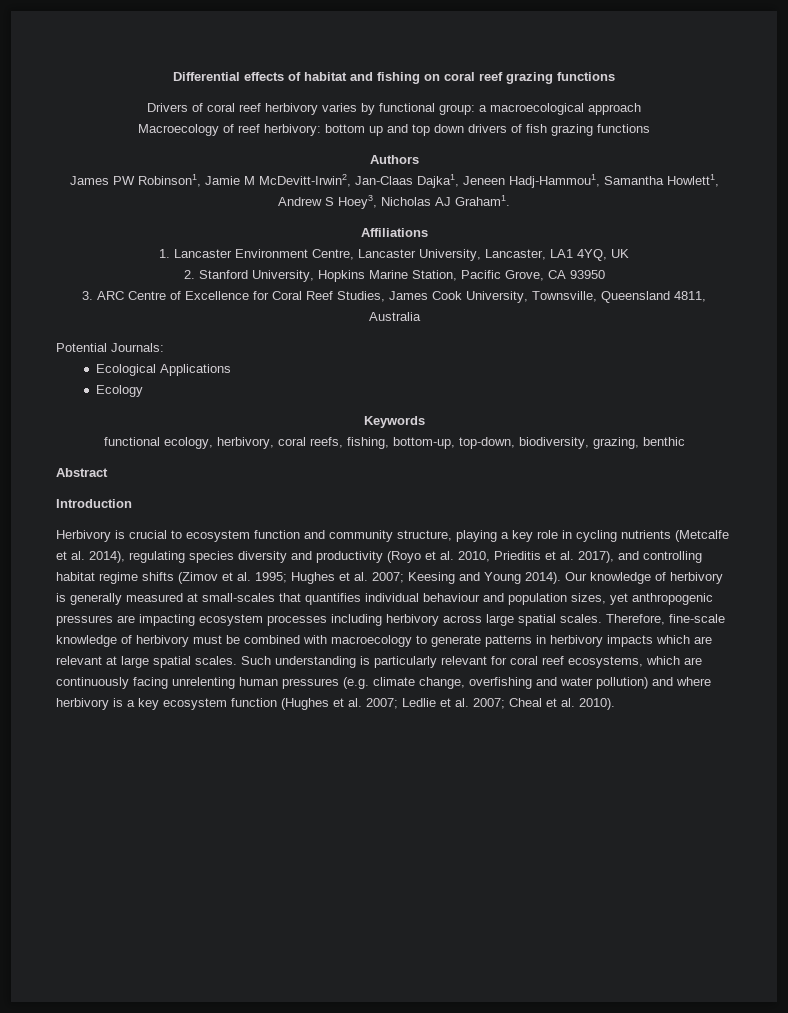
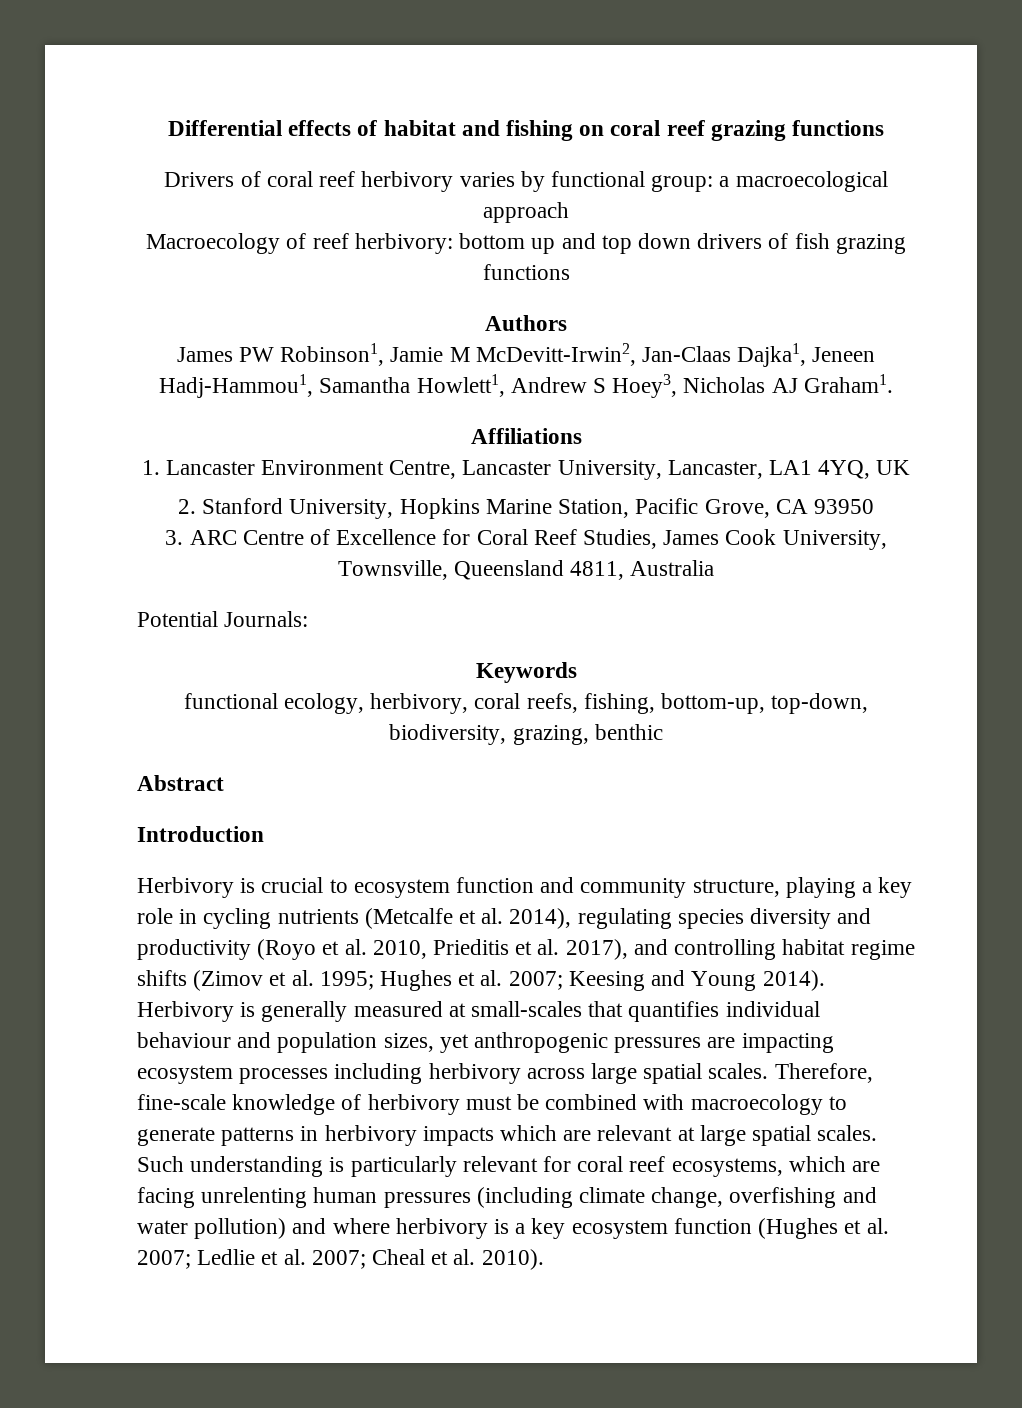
- Ecological Applications
- Ecology
- Our knowledge of herbivory is generally measured at small-scales that quantifies individual behaviour and population sizes, yet anthropogenic pressures are impacting ecosystem processes including herbivory across large spatial scales.
+ Herbivory is generally measured at small-scales that quantifies individual behaviour and population sizes, yet anthropogenic pressures are impacting ecosystem processes including herbivory across large spatial scales.
- Such understanding is particularly relevant for coral reef ecosystems, which are continuously facing unrelenting human pressures (e.g. climate change, overfishing and water pollution) and where herbivory is a key ecosystem function (Hughes et al. 2007; Ledlie et al. 2007; Cheal et al. 2010).
+ Such understanding is particularly relevant for coral reef ecosystems, which are facing unrelenting human pressures (including climate change, overfishing and water pollution) and where herbivory is a key ecosystem function (Hughes et al. 2007; Ledlie et al. 2007; Cheal et al. 2010).

